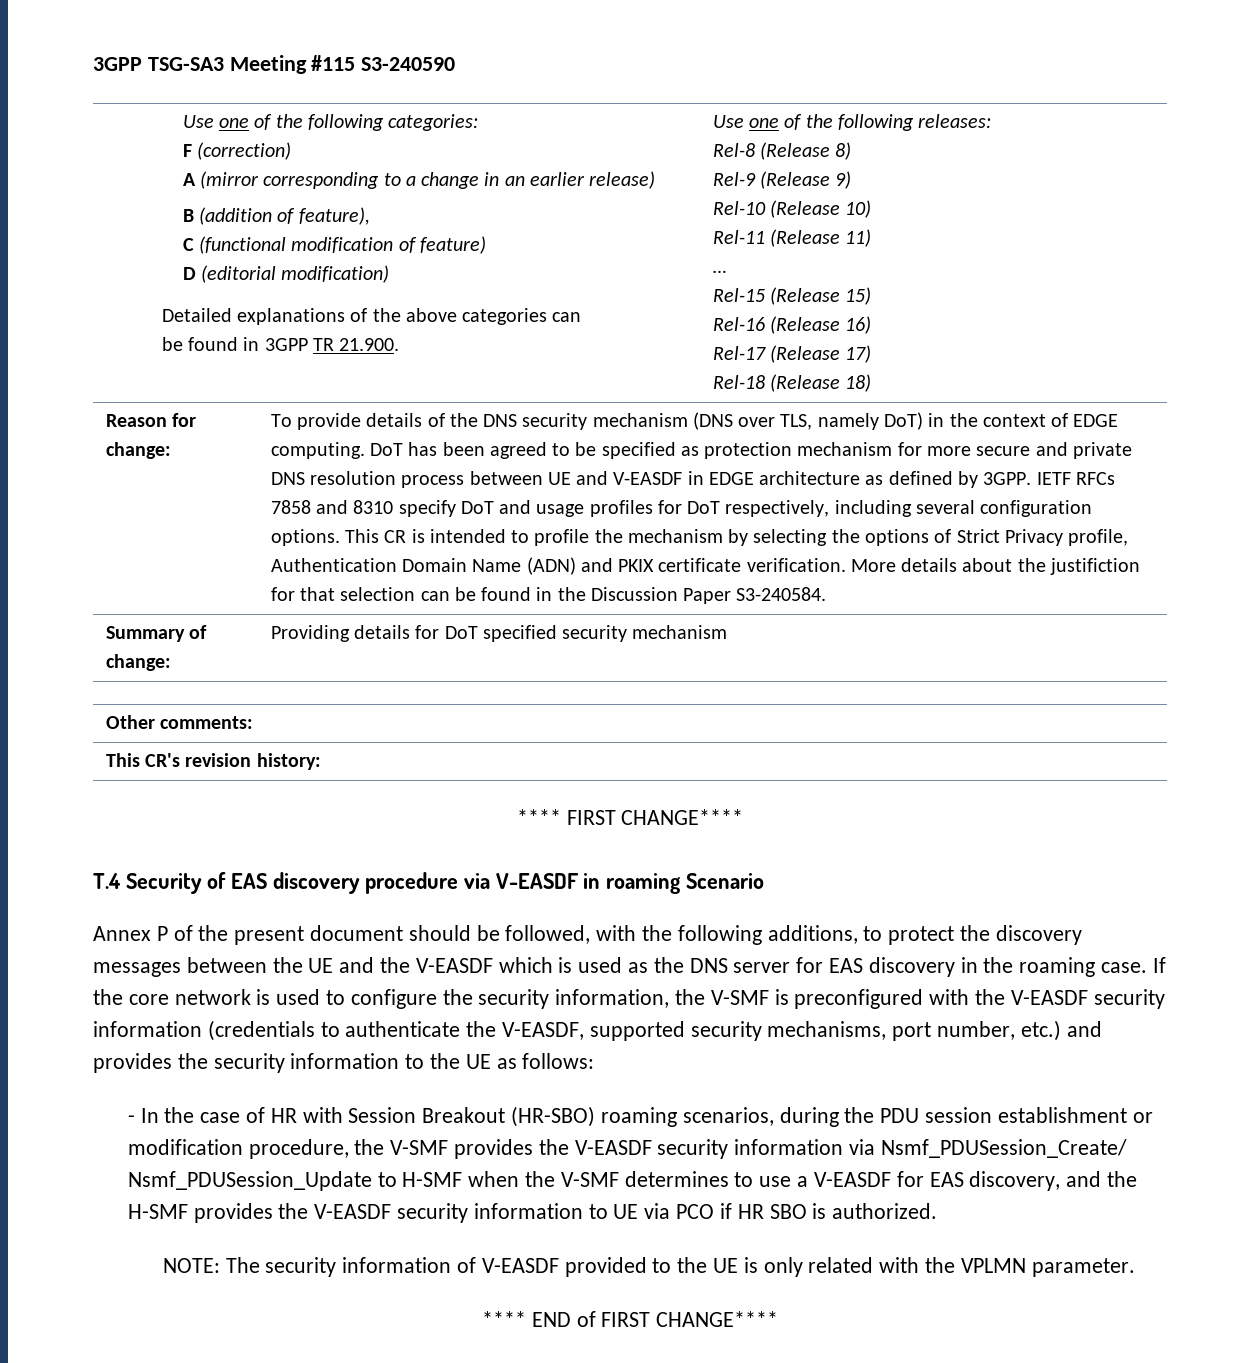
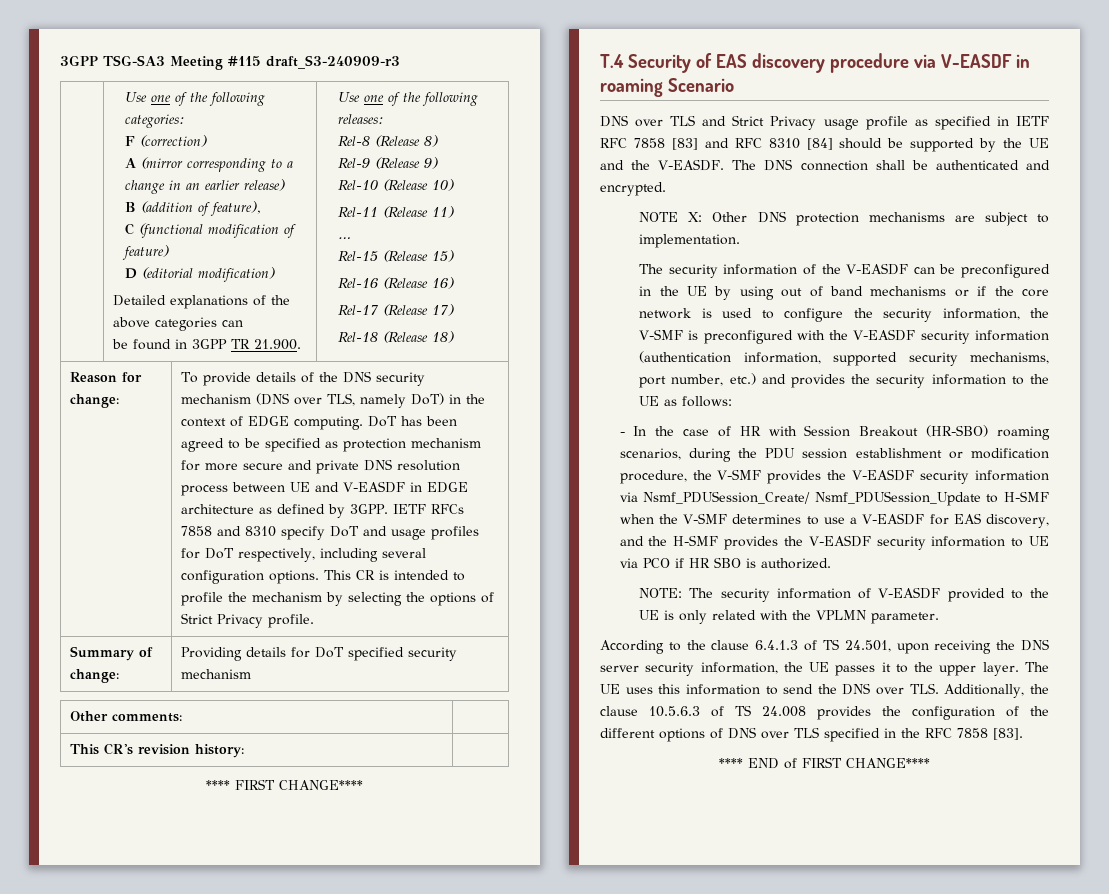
- 3GPP TSG-SA3 Meeting #115 S3-240590
+ 3GPP TSG-SA3 Meeting #115 draft_S3-240909-r3
- This CR is intended to profile the mechanism by selecting the options of Strict Privacy profile, Authentication Domain Name (ADN) and PKIX certificate verification. More details about the justifiction for that selection can be found in the Discussion Paper S3-240584.
+ This CR is intended to profile the mechanism by selecting the options of Strict Privacy profile.
- Annex P of the present document should be followed, with the following additions, to protect the discovery messages between the UE and the V-EASDF which is used as the DNS server for EAS discovery in the roaming case. If the core network is used to configure the security information, the V-SMF is preconfigured with the V-EASDF security information (credentials to authenticate the V-EASDF, supported security mechanisms, port number, etc.) and provides the security information to the UE as follows:
+ DNS over TLS and Strict Privacy usage profile as specified in IETF RFC 7858 [83] and RFC 8310 [84] should be supported by the UE and the V-EASDF. The DNS connection shall be authenticated and encrypted.
+ NOTE X: Other DNS protection mechanisms are subject to implementation.
+ The security information of the V-EASDF can be preconfigured in the UE by using out of band mechanisms or if the core network is used to configure the security information, the V-SMF is preconfigured with the V-EASDF security information (authentication information, supported security mechanisms, port number, etc.) and provides the security information to the UE as follows:
+ According to the clause 6.4.1.3 of TS 24.501, upon receiving the DNS server security information, the UE passes it to the upper layer. The UE uses this information to send the DNS over TLS. Additionally, the clause 10.5.6.3 of TS 24.008 provides the configuration of the different options of DNS over TLS specified in the RFC 7858 [83].

